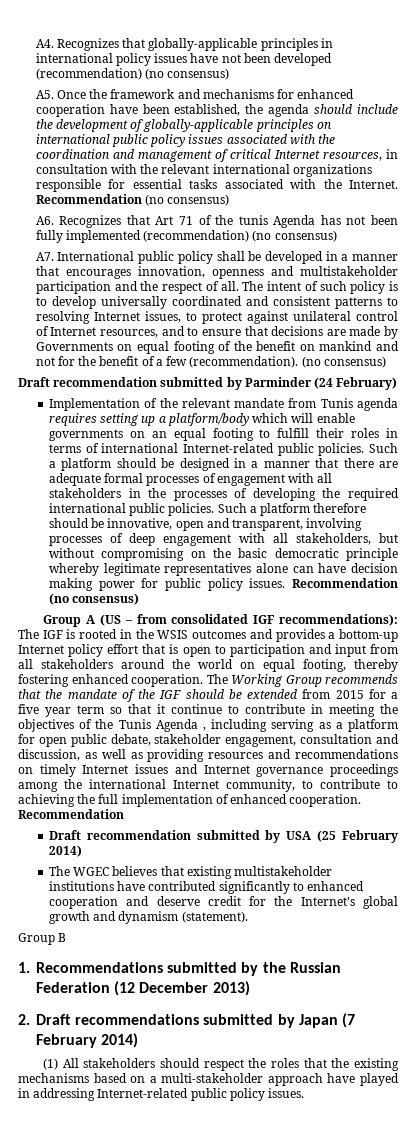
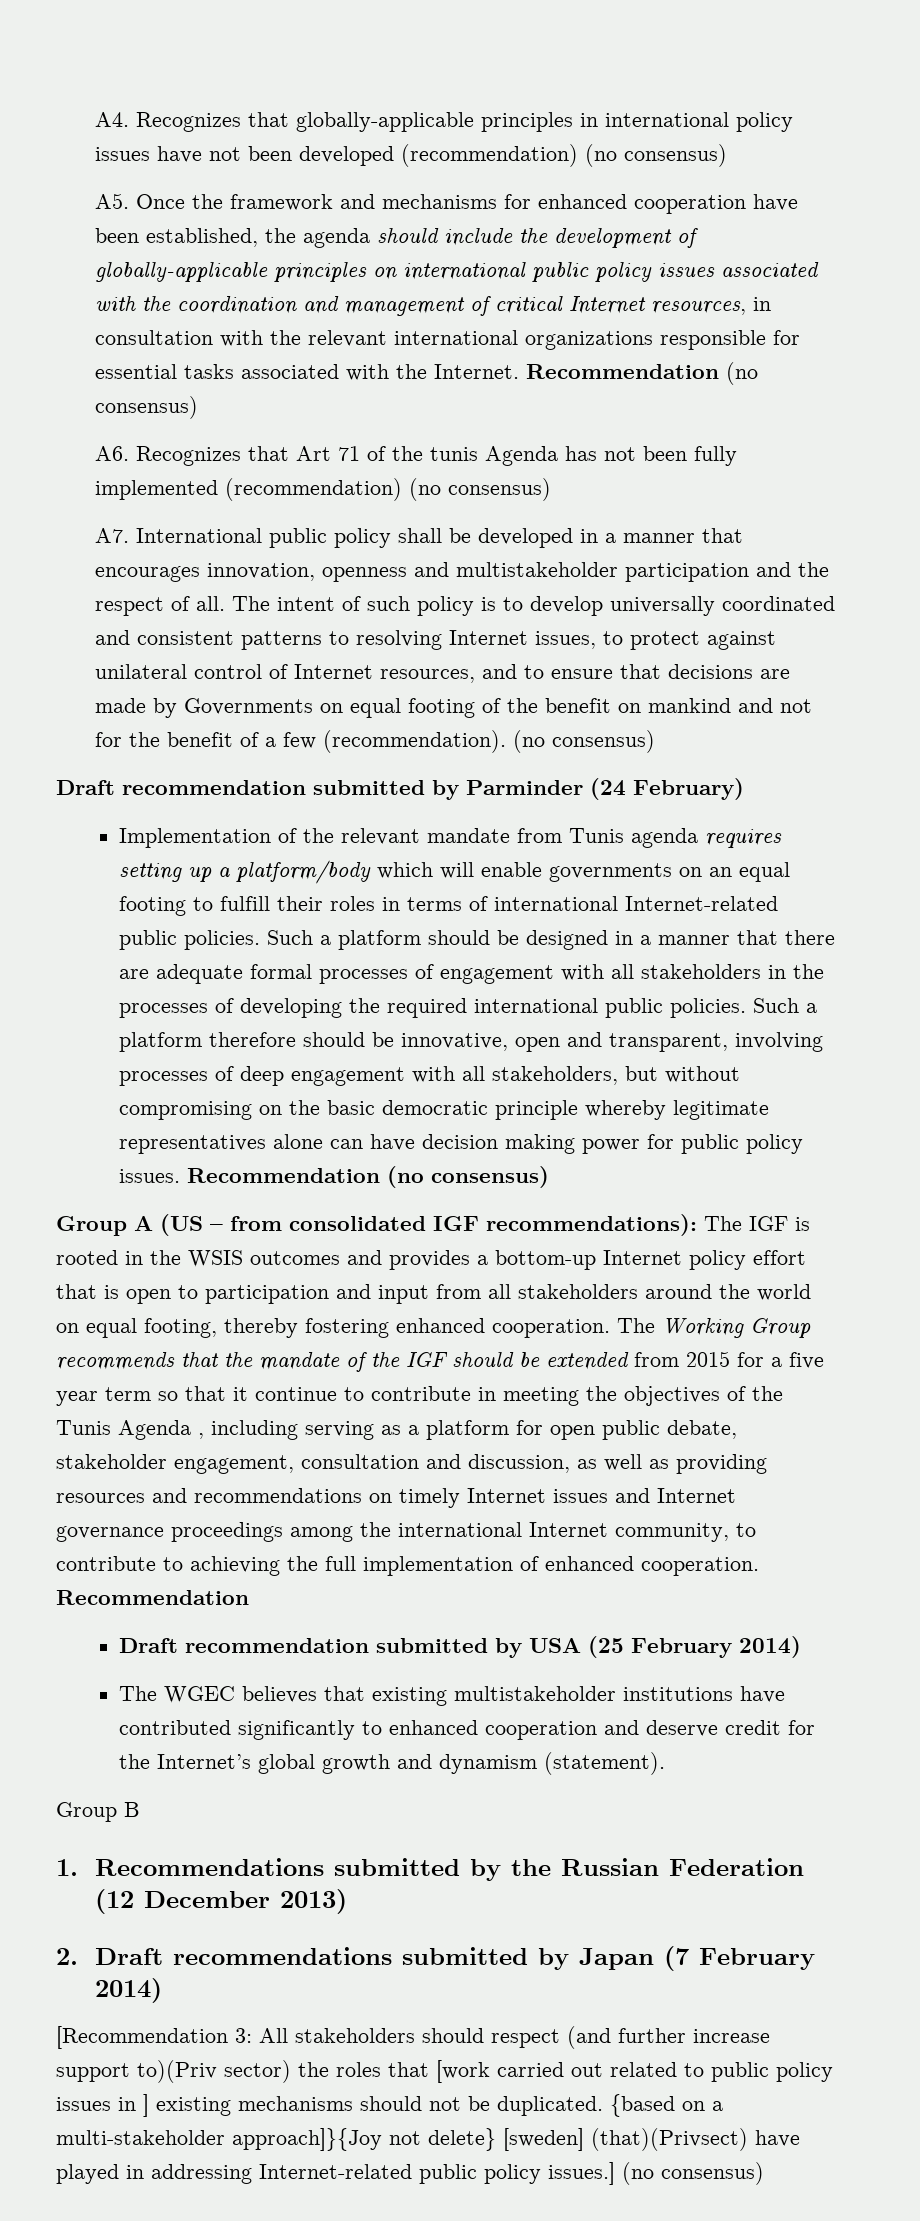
- (1) All stakeholders should respect the roles that the existing mechanisms based on a multi-stakeholder approach have played in addressing Internet-related public policy issues.
+ [Recommendation 3: All stakeholders should respect (and further increase support to)(Priv sector) the roles that [work carried out related to public policy issues in ] existing mechanisms should not be duplicated. {based on a multi-stakeholder approach]}{Joy not delete} [sweden] (that)(Privsect) have played in addressing Internet-related public policy issues.] (no consensus)

